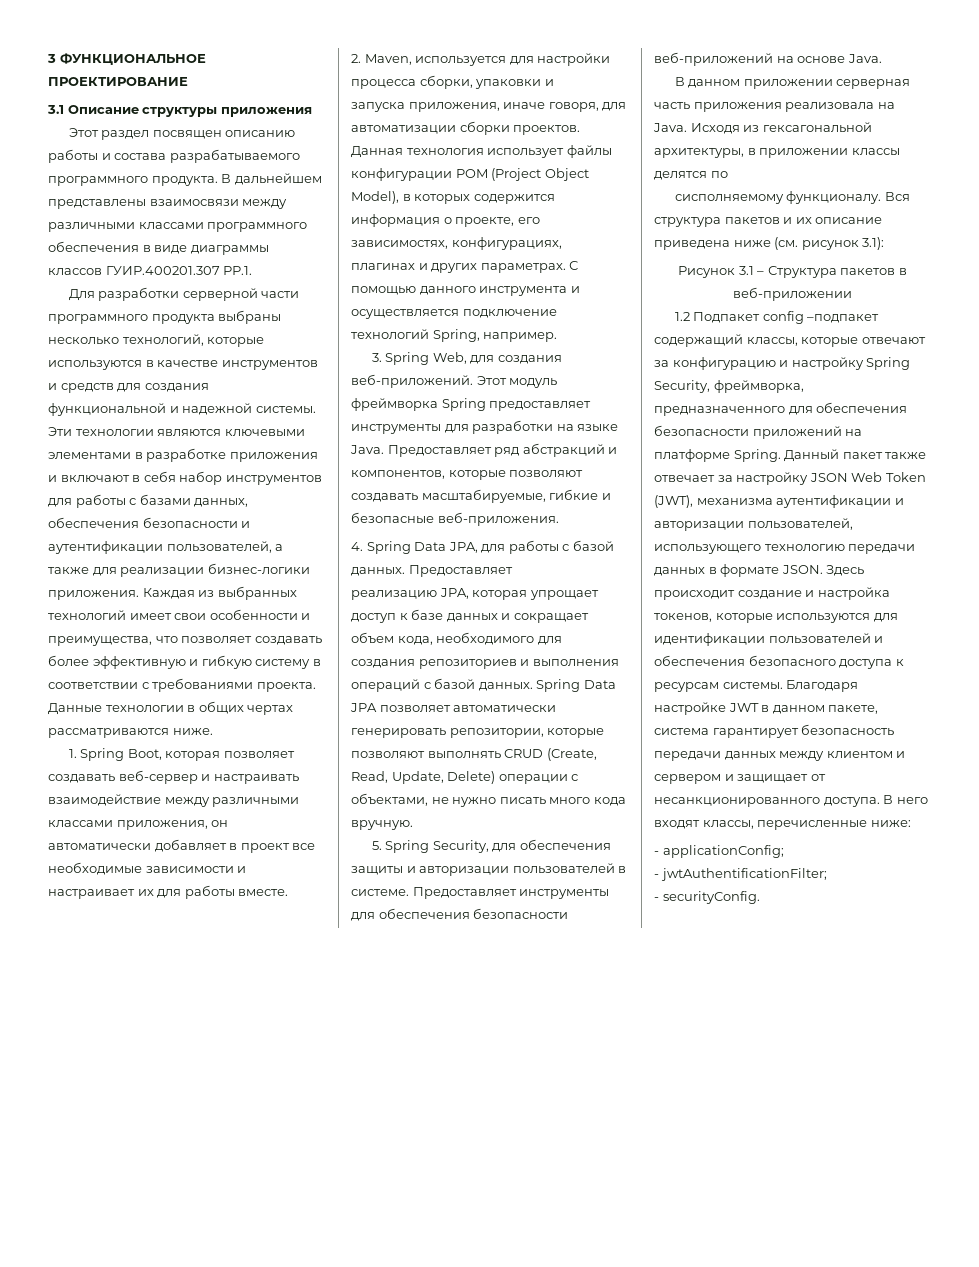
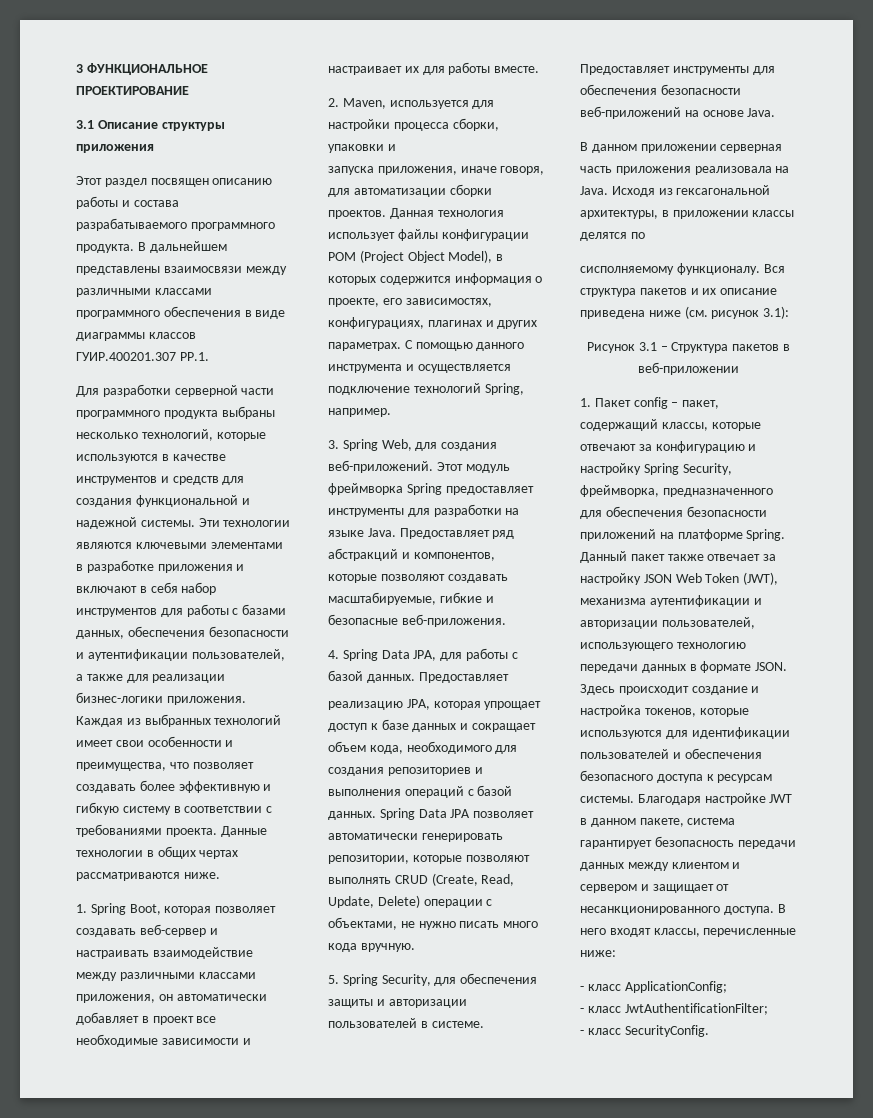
- 1.2 Подпакет config –подпакет содержащий классы, которые отвечают за конфигурацию и настройку Spring Security, фреймворка, предназначенного для обеспечения безопасности приложений на платформе Spring.
+ 1. Пакет config – пакет, содержащий классы, которые отвечают за конфигурацию и настройку Spring Security, фреймворка, предназначенного для обеспечения безопасности приложений на платформе Spring.
- - applicationConfig;
- - jwtAuthentificationFilter;
- - securityConfig.
+ - класс ApplicationConfig;
+ - класс JwtAuthentificationFilter;
+ - класс SecurityConfig.

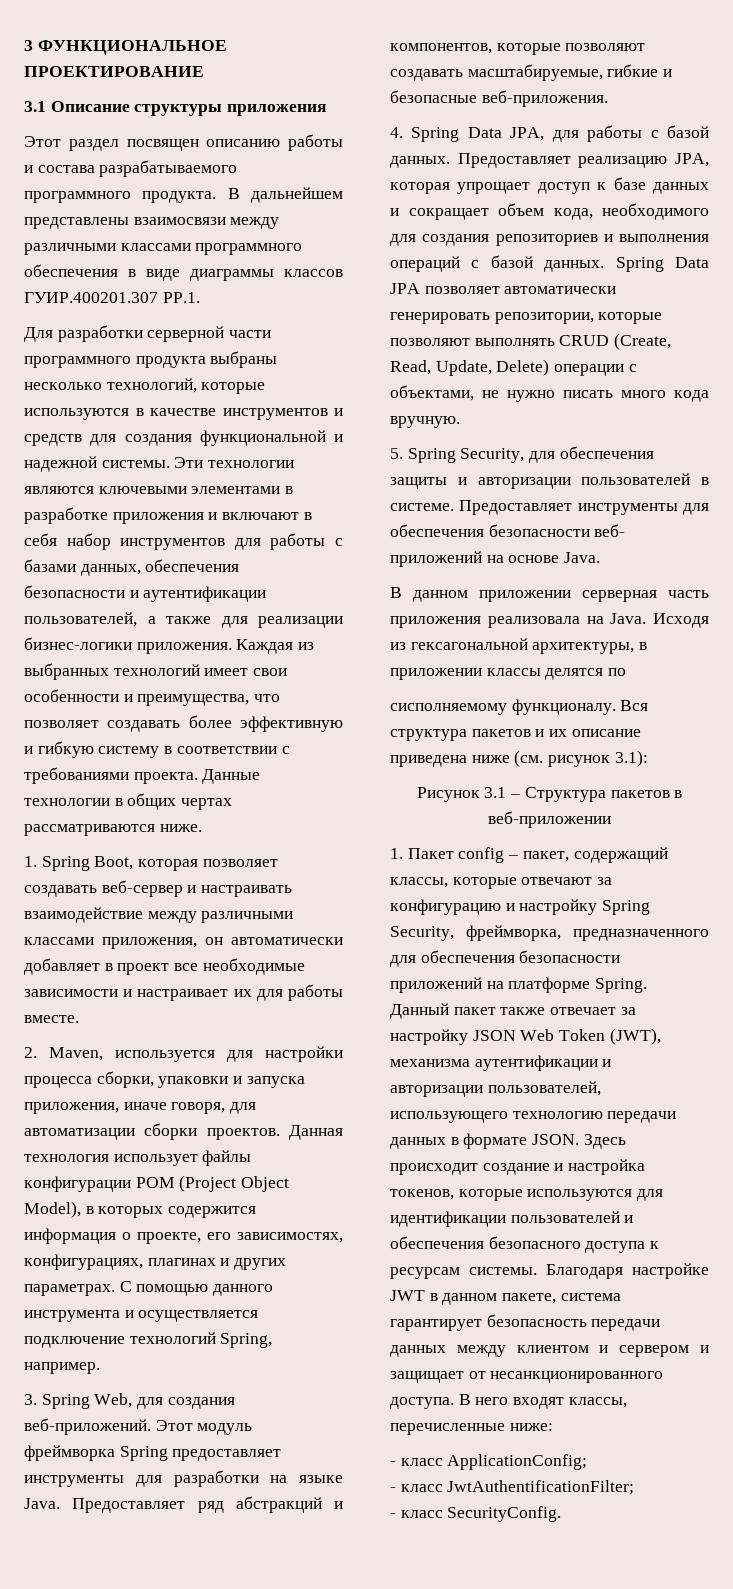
- 2. Maven, используется для настройки процесса сборки, упаковки и
- запуска приложения, иначе говоря, для автоматизации сборки проектов.
+ 2. Maven, используется для настройки процесса сборки, упаковки и запуска приложения, иначе говоря, для автоматизации сборки проектов.
- 4. Spring Data JPA, для работы с базой данных. Предоставляет
- реализацию JPA, которая упрощает доступ к базе данных и сокращает объем кода, необходимого для создания репозиториев и выполнения операций с базой данных.
+ 4. Spring Data JPA, для работы с базой данных. Предоставляет реализацию JPA, которая упрощает доступ к базе данных и сокращает объем кода, необходимого для создания репозиториев и выполнения операций с базой данных.
- Предоставляет инструменты для обеспечения безопасности веб-приложений на основе Java.
+ Предоставляет инструменты для обеспечения безопасности веб- приложений на основе Java.

